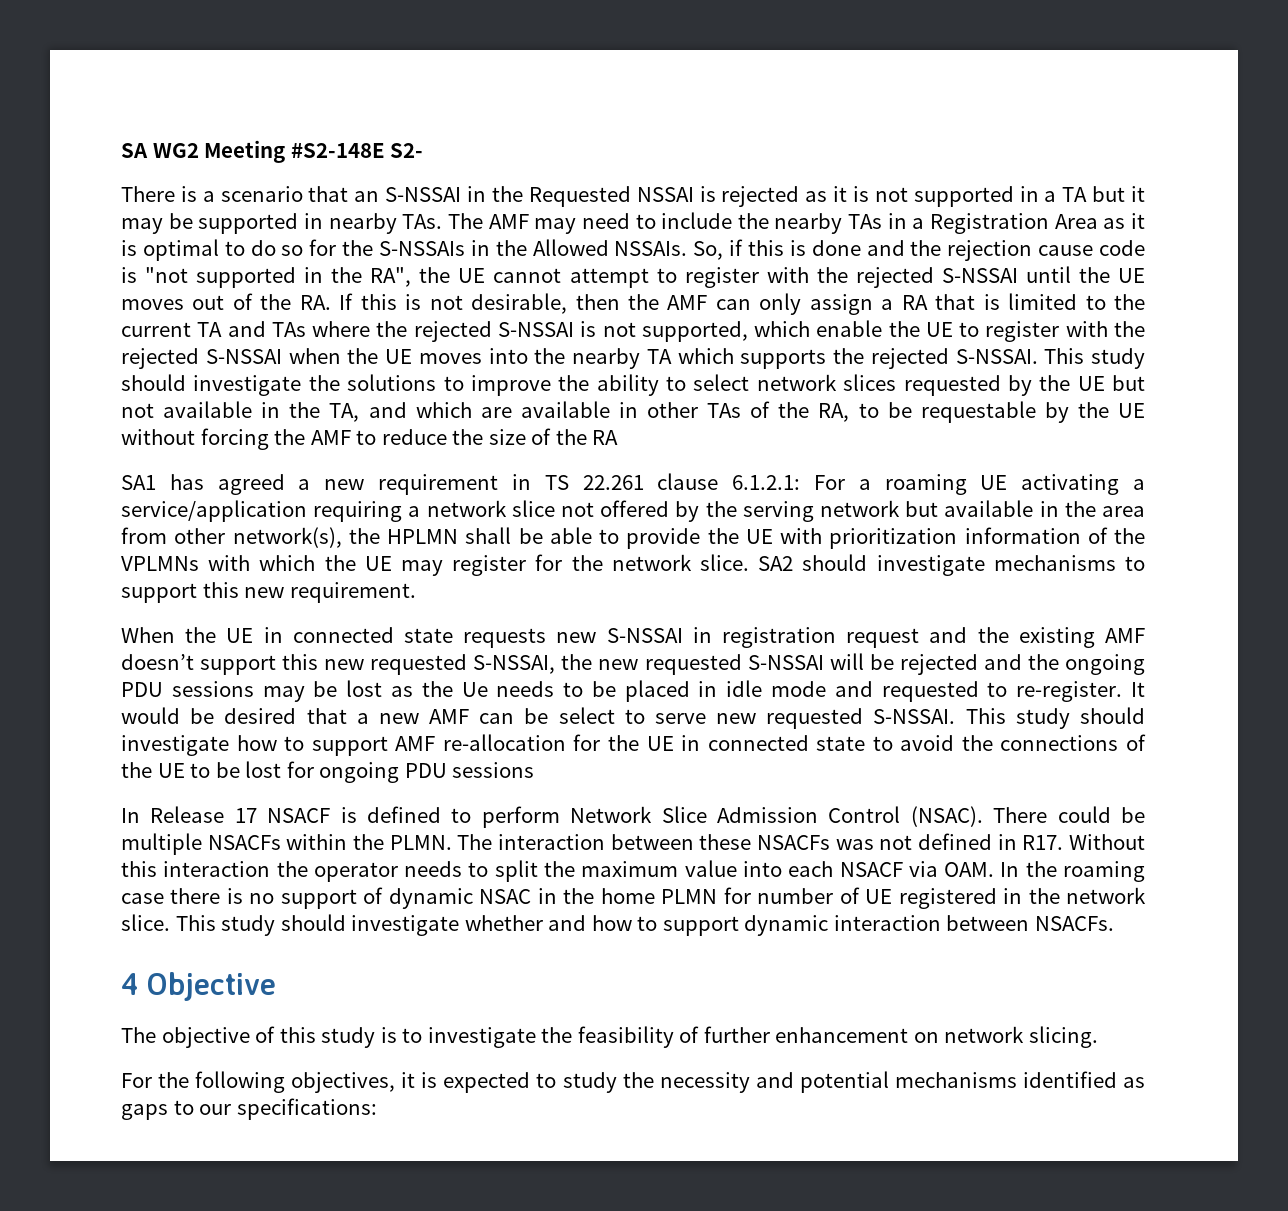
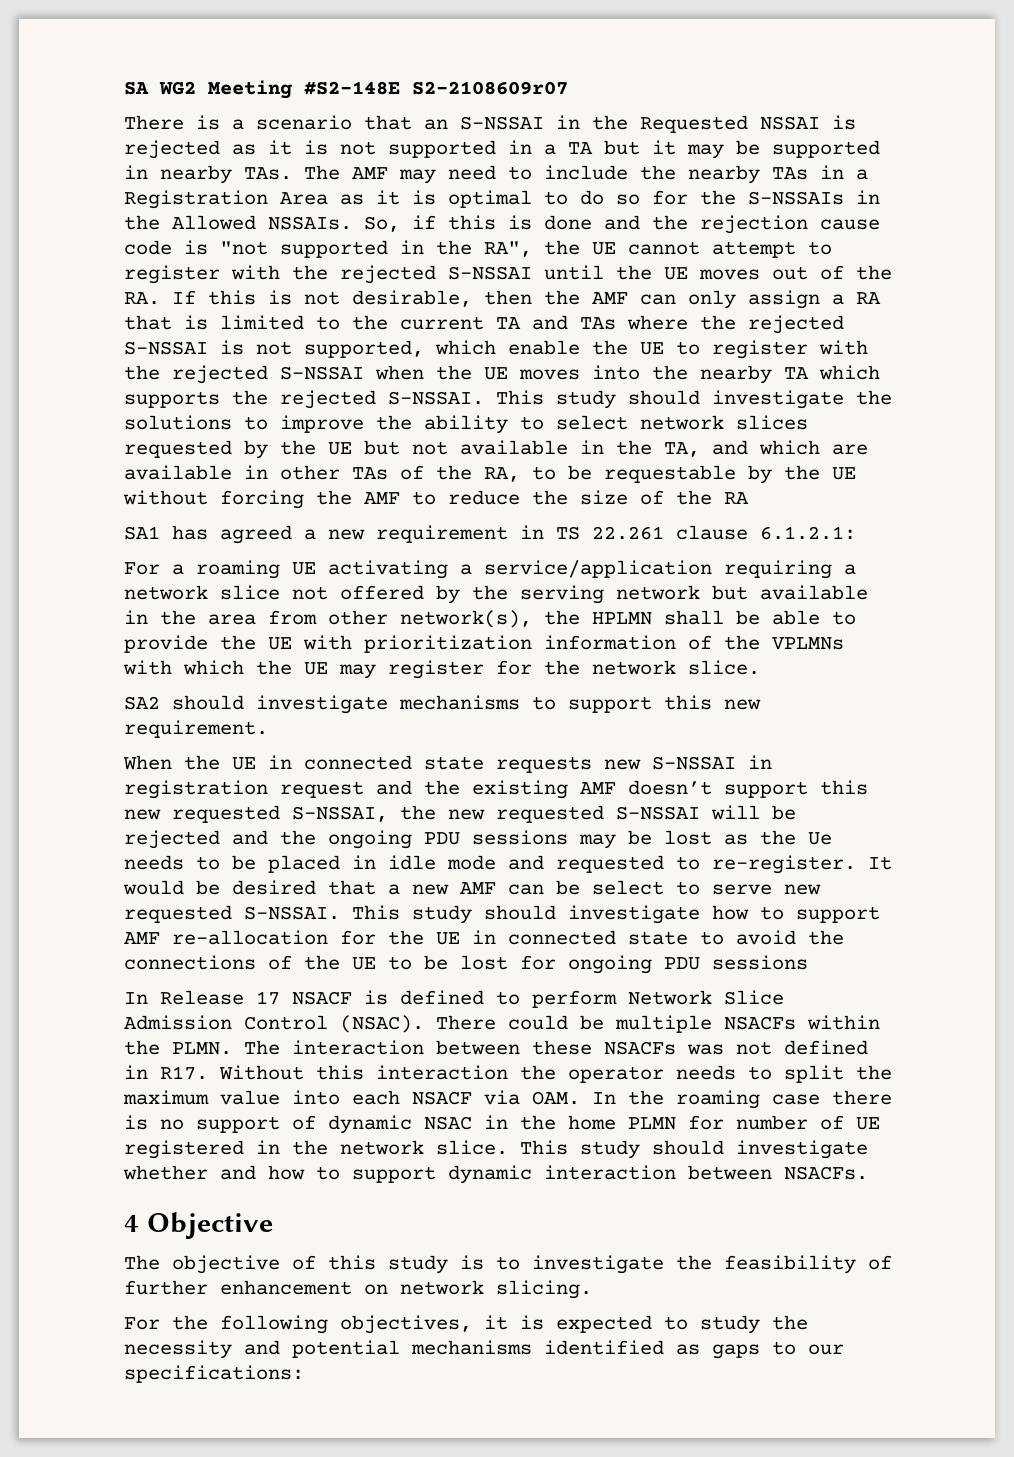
- SA WG2 Meeting #S2-148E S2-
+ SA WG2 Meeting #S2-148E S2-2108609r07
- SA1 has agreed a new requirement in TS 22.261 clause 6.1.2.1: For a roaming UE activating a service/application requiring a network slice not offered by the serving network but available in the area from other network(s), the HPLMN shall be able to provide the UE with prioritization information of the VPLMNs with which the UE may register for the network slice. SA2 should investigate mechanisms to support this new requirement.
+ SA1 has agreed a new requirement in TS 22.261 clause 6.1.2.1:
+ For a roaming UE activating a service/application requiring a network slice not offered by the serving network but available in the area from other network(s), the HPLMN shall be able to provide the UE with prioritization information of the VPLMNs with which the UE may register for the network slice.
+ SA2 should investigate mechanisms to support this new requirement.

